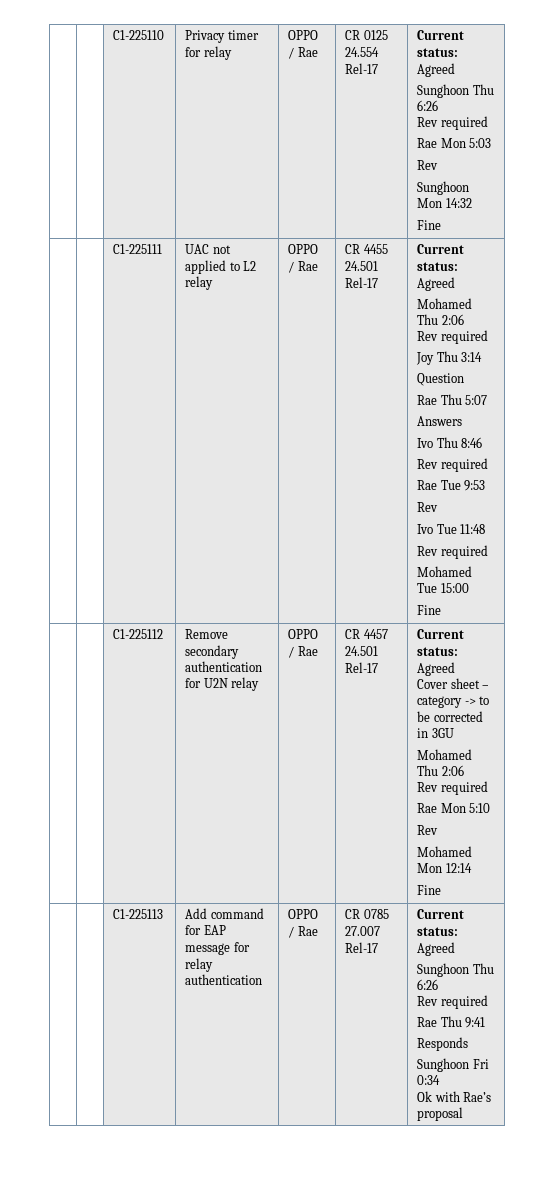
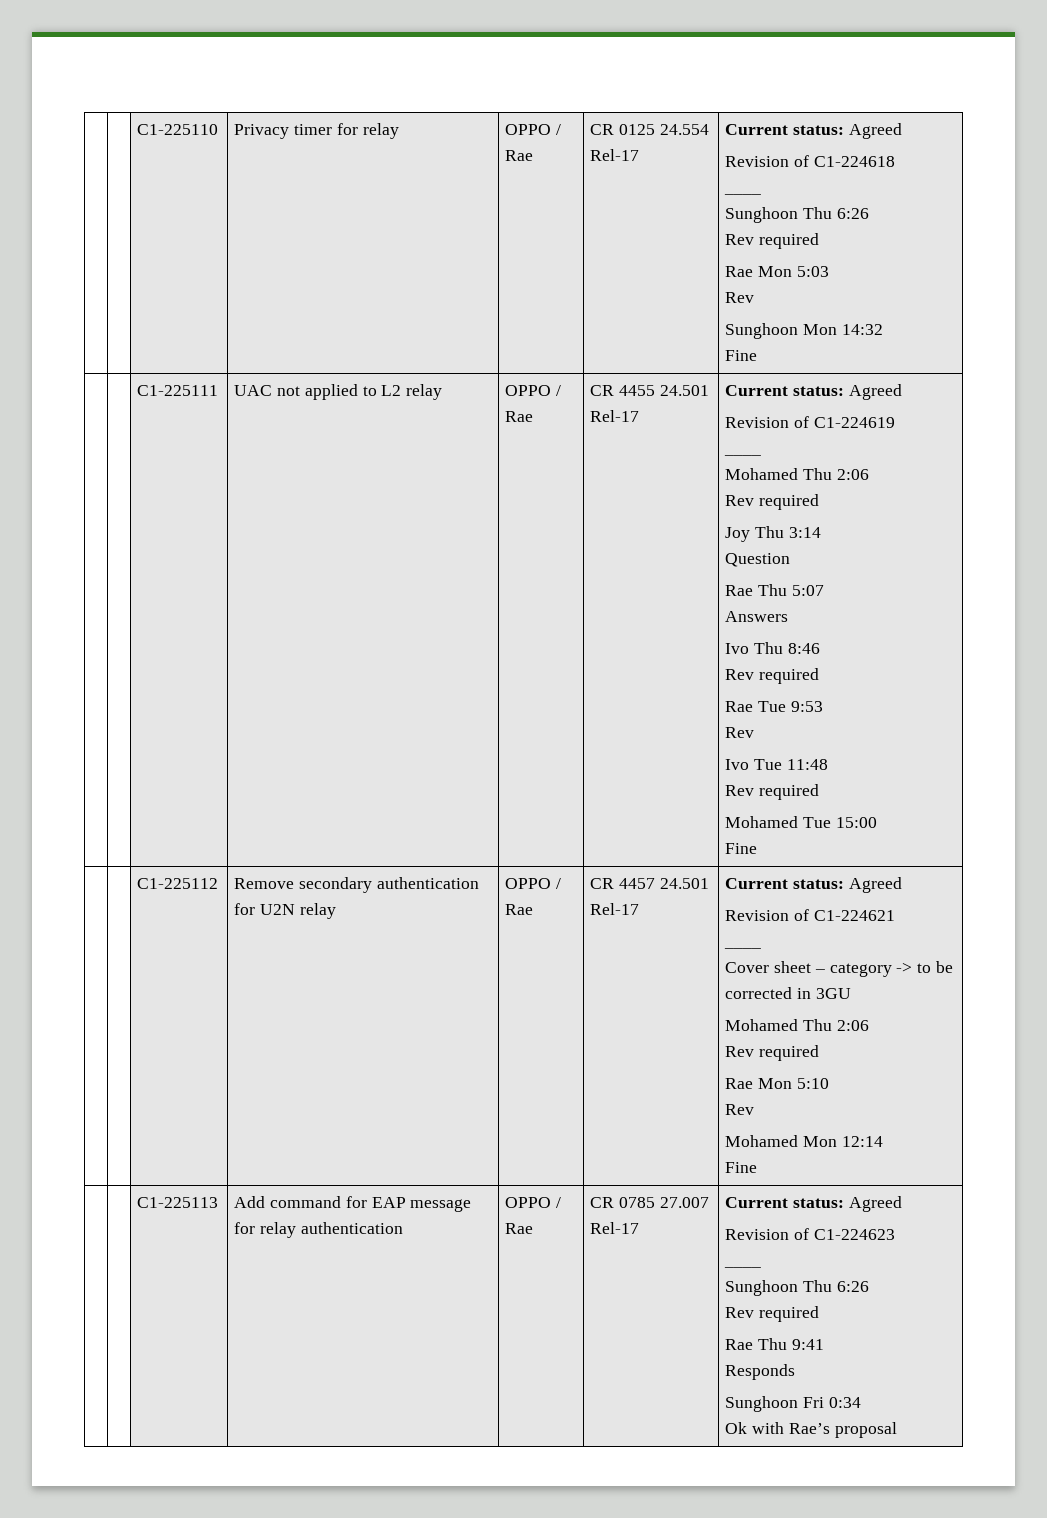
  | | C1-225110 | Privacy timer for relay | OPPO / Rae | CR 0125 24.554 Rel-17 | Current status: Agreed
+ Revision of C1-224618
+ ____
+ Revision of C1-224619
+ ____
+ Revision of C1-224621
+ ____
  | | C1-225113 | Add command for EAP message for relay authentication | OPPO / Rae | CR 0785 27.007 Rel-17 | Current status: Agreed
+ Revision of C1-224623
+ ____

